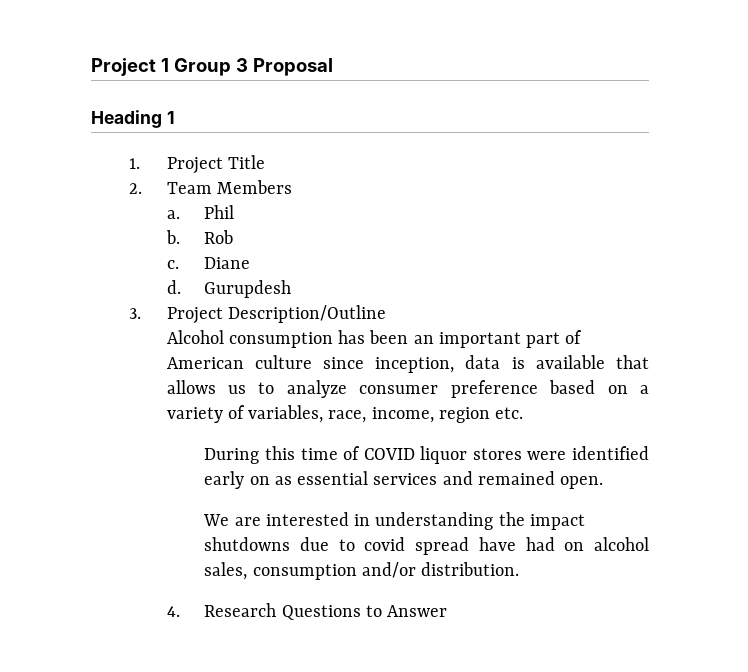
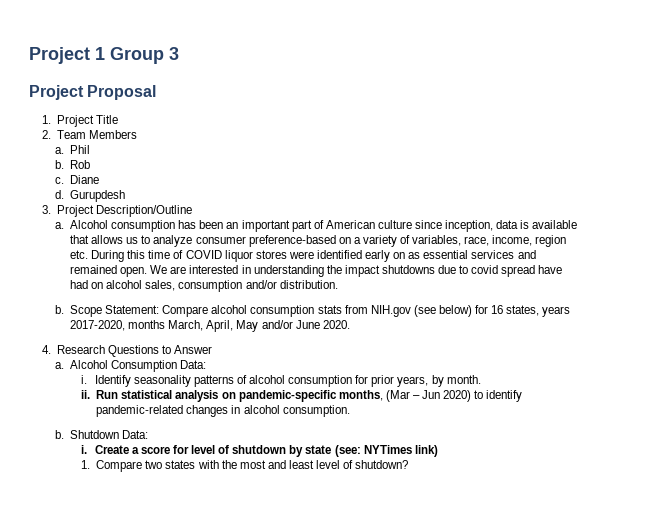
- Project 1 Group 3 Proposal
+ Project 1 Group 3
+ Project Proposal
- Heading 1
  3. Project Description/Outline
- Alcohol consumption has been an important part of American culture since inception, data is available that allows us to analyze consumer preference based on a variety of variables, race, income, region etc.
- During this time of COVID liquor stores were identified early on as essential services and remained open.
- We are interested in understanding the impact shutdowns due to covid spread have had on alcohol sales, consumption and/or distribution.
+ a. Alcohol consumption has been an important part of American culture since inception, data is available that allows us to analyze consumer preference-based on a variety of variables, race, income, region etc. During this time of COVID liquor stores were identified early on as essential services and remained open. We are interested in understanding the impact shutdowns due to covid spread have had on alcohol sales, consumption and/or distribution.
+ b. Scope Statement: Compare alcohol consumption stats from NIH.gov (see below) for 16 states, years 2017-2020, months March, April, May and/or June 2020.
  4. Research Questions to Answer
+ a. Alcohol Consumption Data:
+ i. Identify seasonality patterns of alcohol consumption for prior years, by month.
+ ii. Run statistical analysis on pandemic-specific months, (Mar – Jun 2020) to identify pandemic-related changes in alcohol consumption.
+ b. Shutdown Data:
+ i. Create a score for level of shutdown by state (see: NYTimes link)
+ 1. Compare two states with the most and least level of shutdown?

